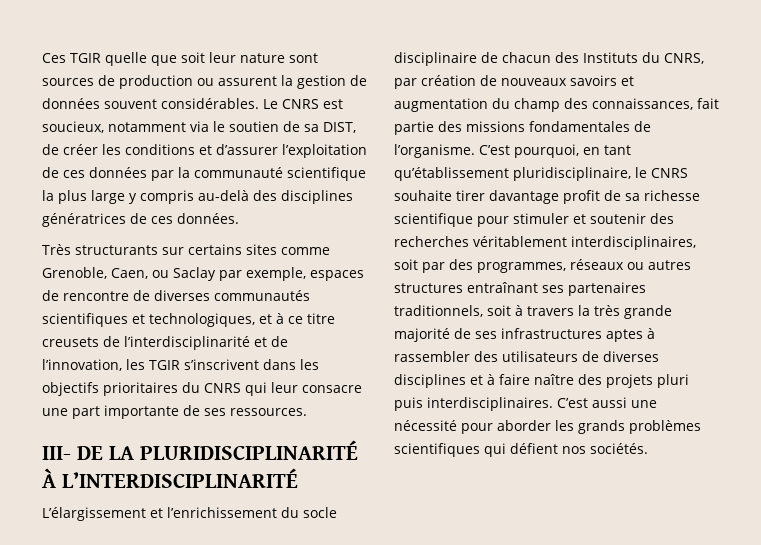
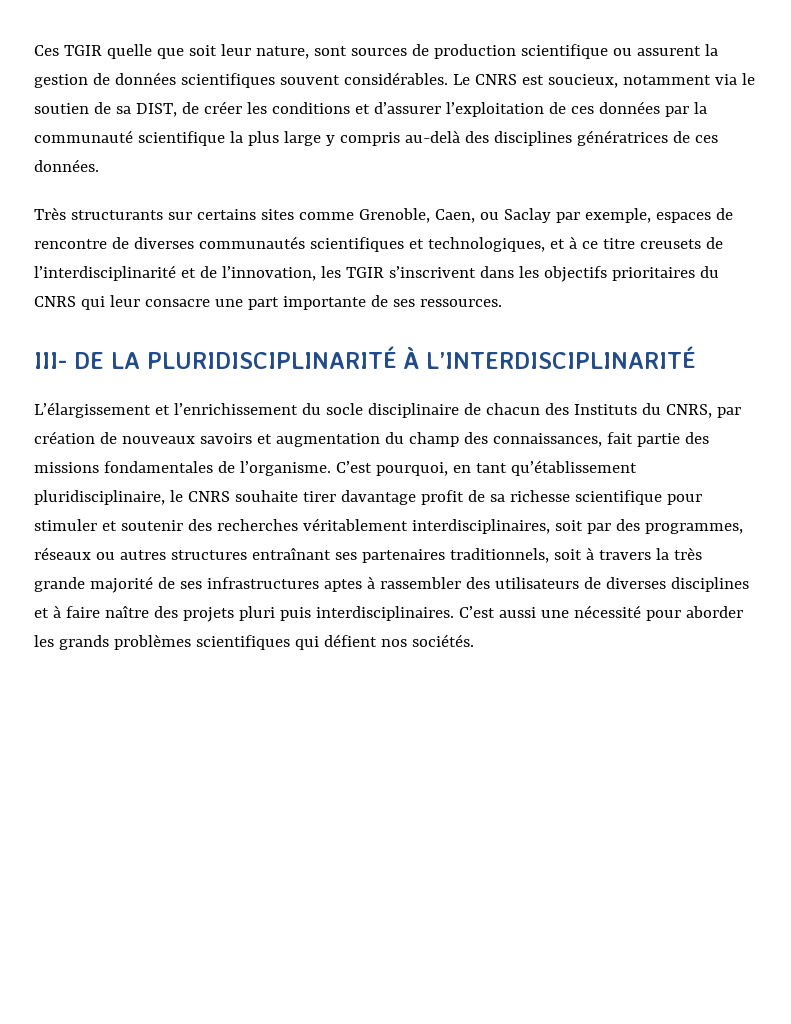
- Ces TGIR quelle que soit leur nature sont sources de production ou assurent la gestion de données souvent considérables.
+ Ces TGIR quelle que soit leur nature, sont sources de production scientifique ou assurent la gestion de données scientifiques souvent considérables.

